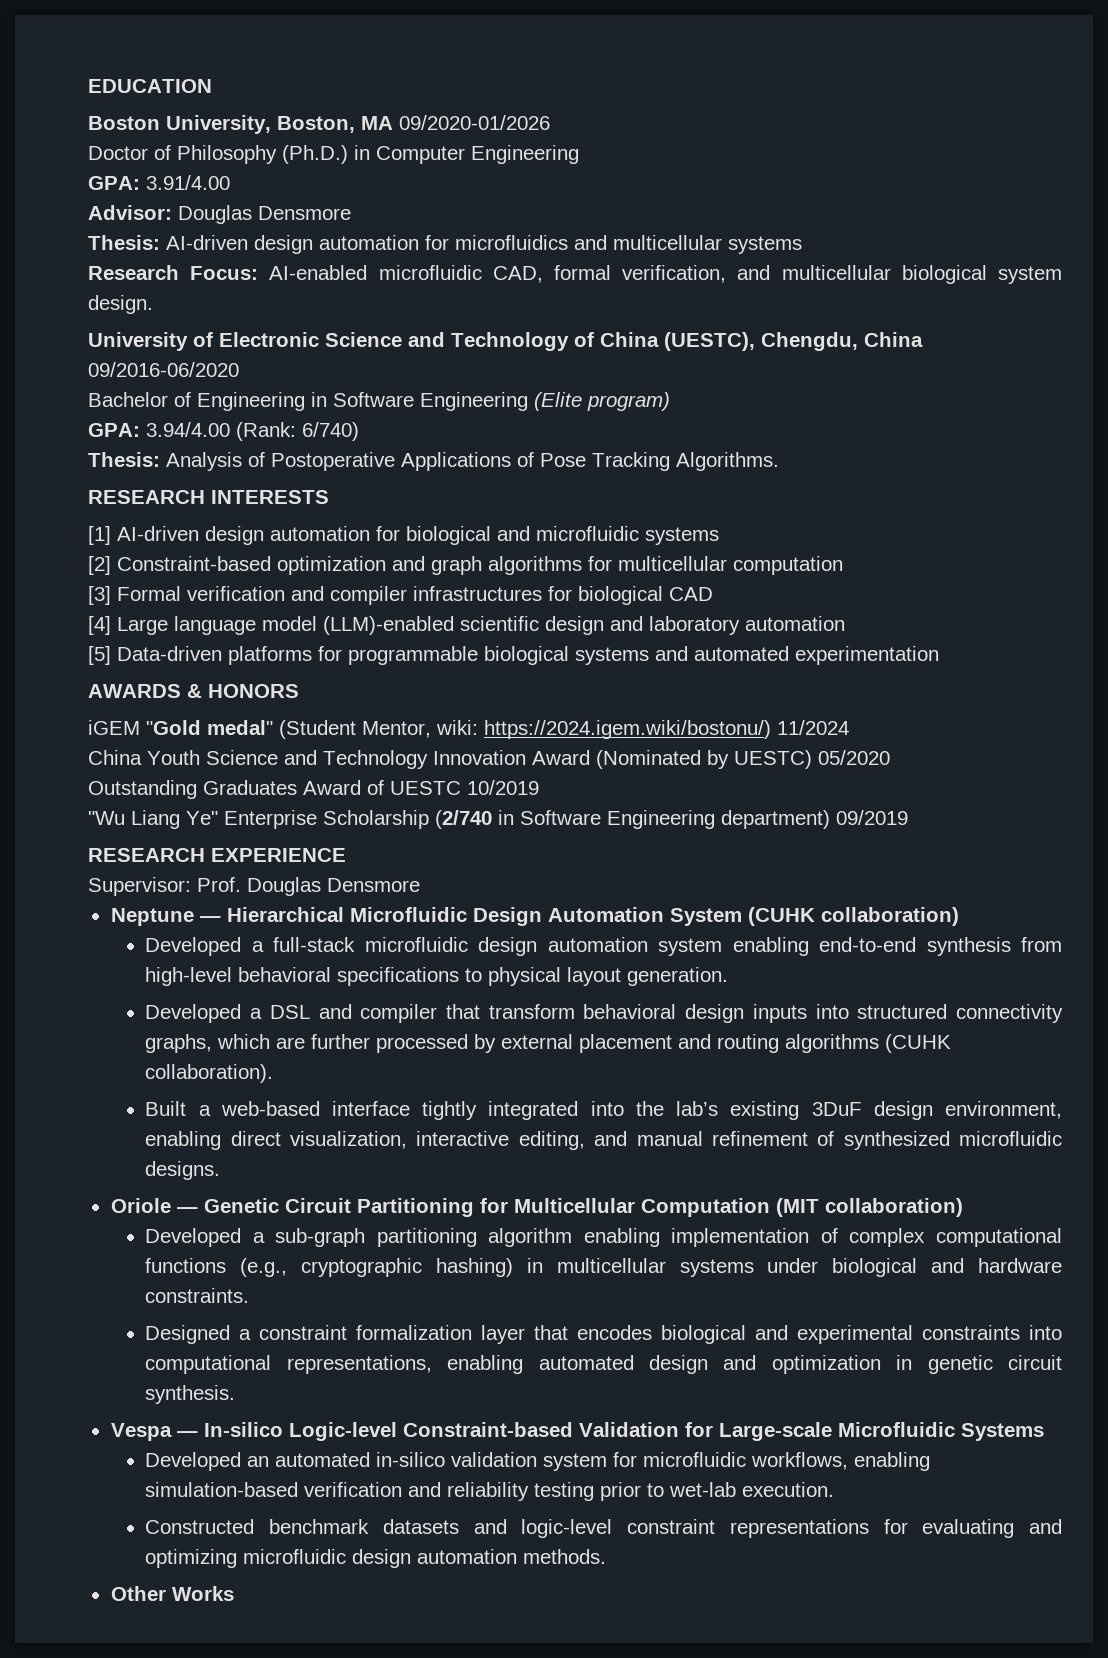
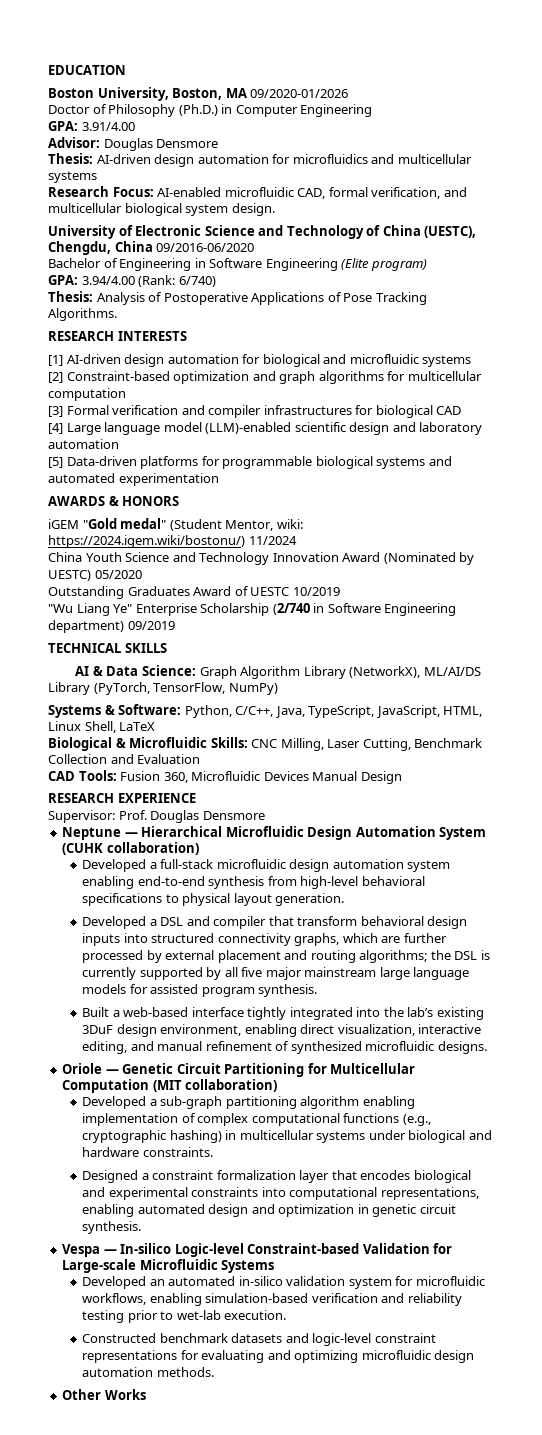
+ TECHNICAL SKILLS
+ AI & Data Science: Graph Algorithm Library (NetworkX), ML/AI/DS Library (PyTorch, TensorFlow, NumPy)
+ Systems & Software: Python, C/C++, Java, TypeScript, JavaScript, HTML, Linux Shell, LaTeX
+ Biological & Microfluidic Skills: CNC Milling, Laser Cutting, Benchmark Collection and Evaluation
+ CAD Tools: Fusion 360, Microfluidic Devices Manual Design
- Developed a DSL and compiler that transform behavioral design inputs into structured connectivity graphs, which are further processed by external placement and routing algorithms (CUHK collaboration).
+ Developed a DSL and compiler that transform behavioral design inputs into structured connectivity graphs, which are further processed by external placement and routing algorithms; the DSL is currently supported by all five major mainstream large language models for assisted program synthesis.

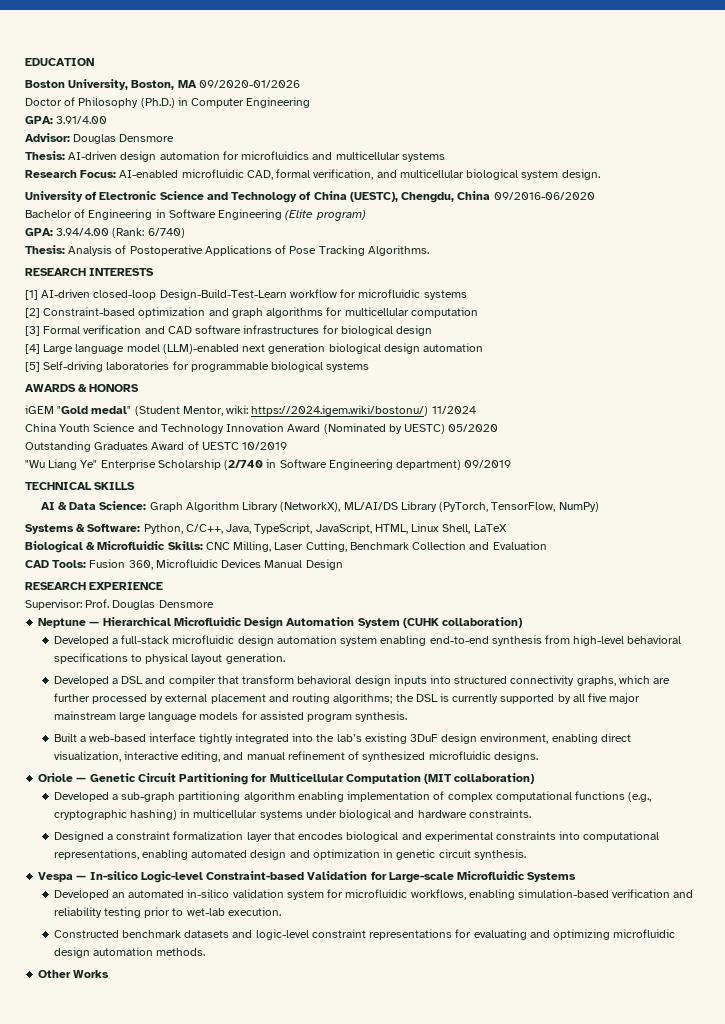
- [1] AI-driven design automation for biological and microfluidic systems
+ [1] AI-driven closed-loop Design-Build-Test-Learn workflow for microfluidic systems
- [3] Formal verification and compiler infrastructures for biological CAD
+ [3] Formal verification and CAD software infrastructures for biological design
- [4] Large language model (LLM)-enabled scientific design and laboratory automation
+ [4] Large language model (LLM)-enabled next generation biological design automation
- [5] Data-driven platforms for programmable biological systems and automated experimentation
+ [5] Self-driving laboratories for programmable biological systems

